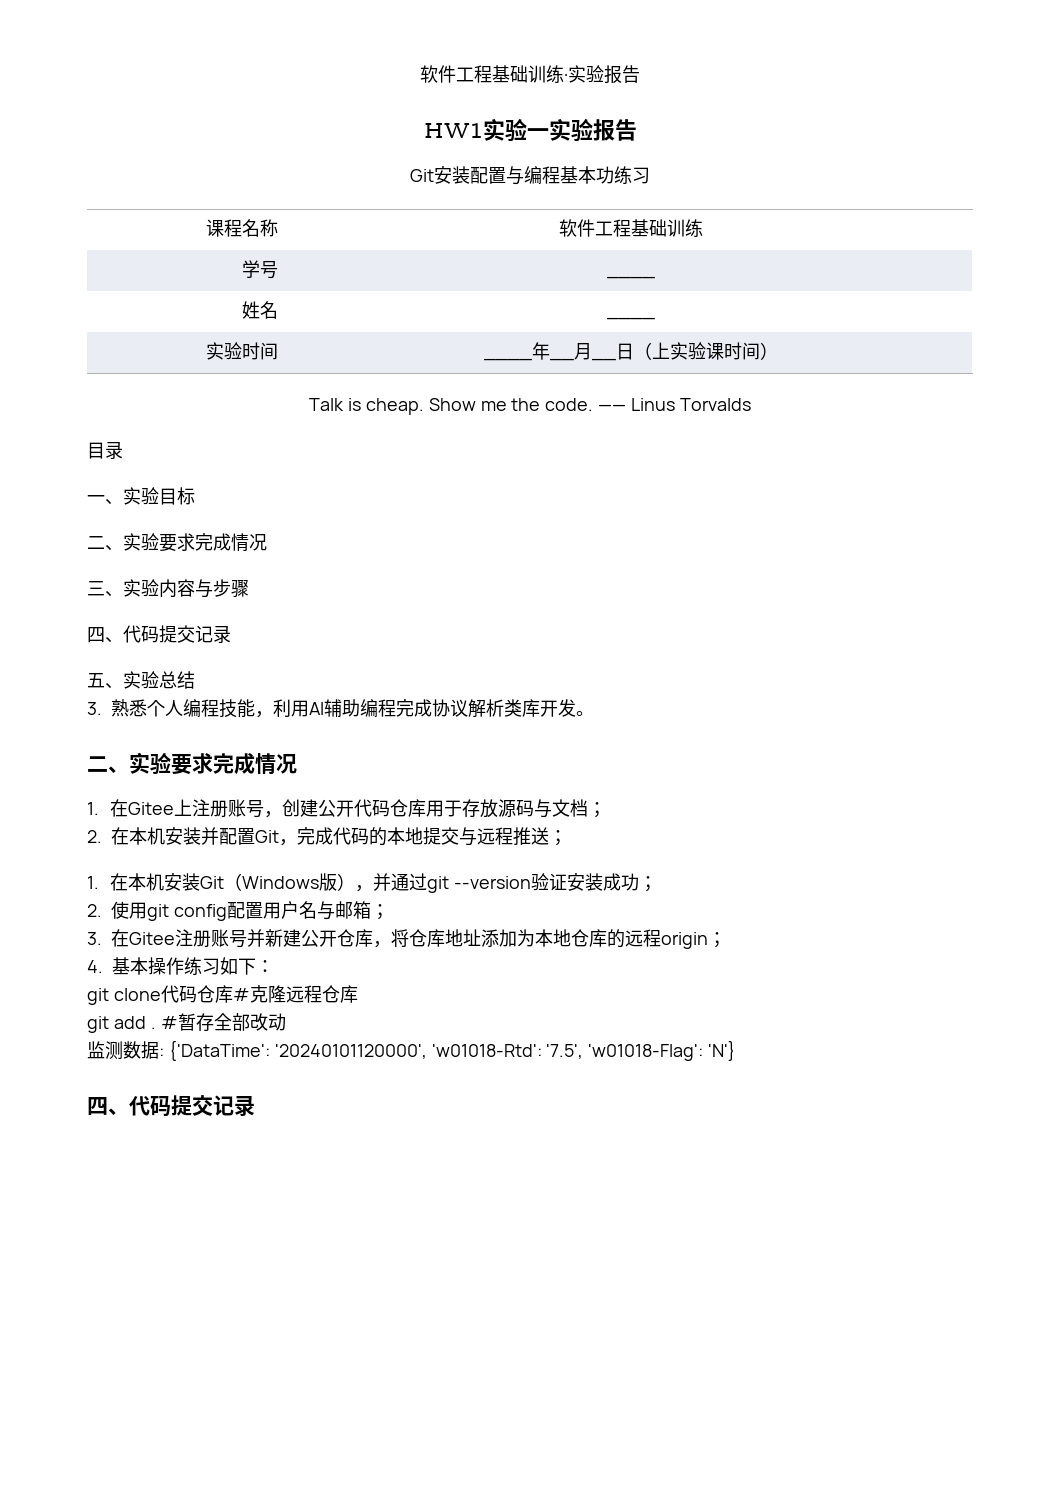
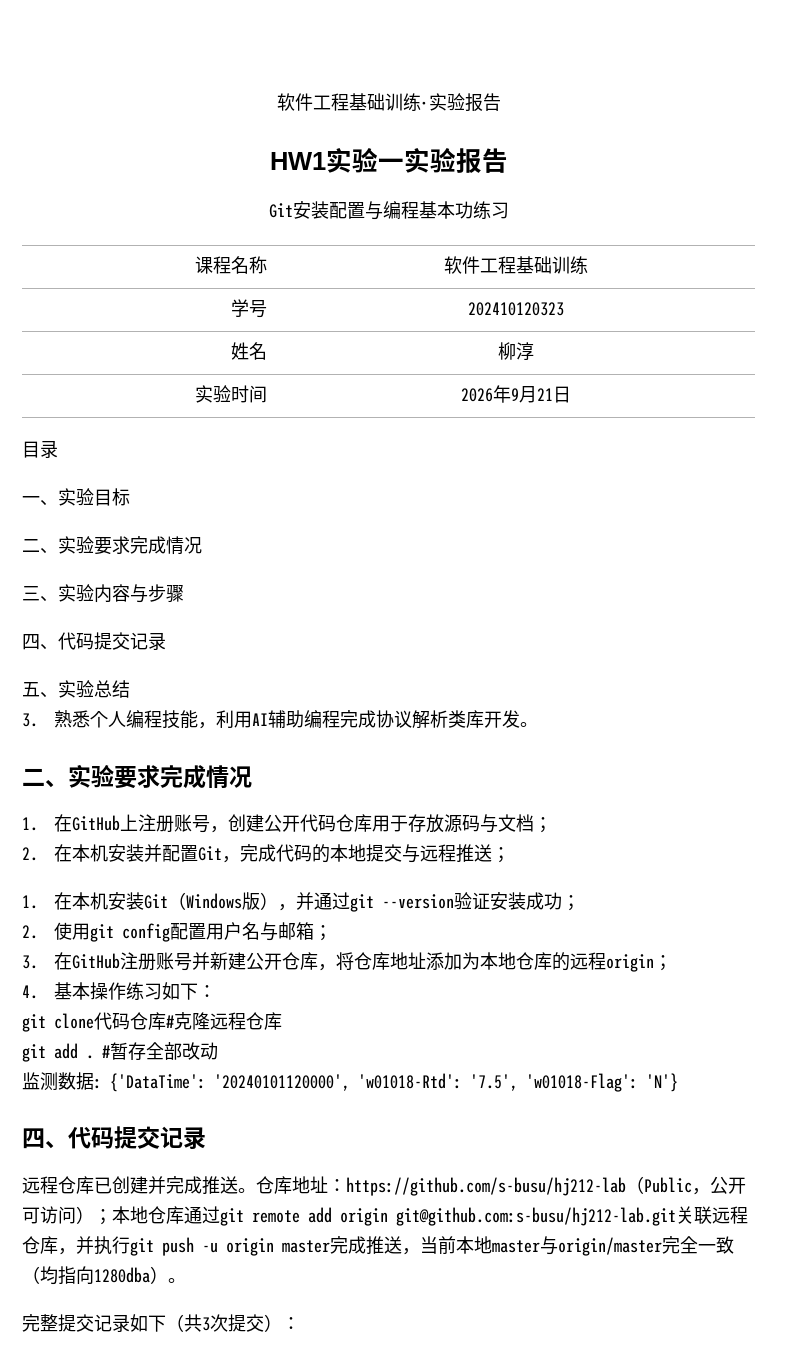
- 学号 | ____
+ 学号 | 202410120323
- 姓名 | ____
+ 姓名 | 柳淳
- 实验时间 | ____年__月__日（上实验课时间）
- Talk is cheap. Show me the code. —— Linus Torvalds
+ 实验时间 | 2026年9月21日
- 1.在Gitee上注册账号，创建公开代码仓库用于存放源码与文档；
+ 1.在GitHub上注册账号，创建公开代码仓库用于存放源码与文档；
- 3.在Gitee注册账号并新建公开仓库，将仓库地址添加为本地仓库的远程origin；
+ 3.在GitHub注册账号并新建公开仓库，将仓库地址添加为本地仓库的远程origin；
+ 远程仓库已创建并完成推送。仓库地址：https://github.com/s-busu/hj212-lab（Public，公开可访问）；本地仓库通过git remote add origin git@github.com:s-busu/hj212-lab.git关联远程仓库，并执行git push -u origin master完成推送，当前本地master与origin/master完全一致（均指向1280dba）。
+ 完整提交记录如下（共3次提交）：

